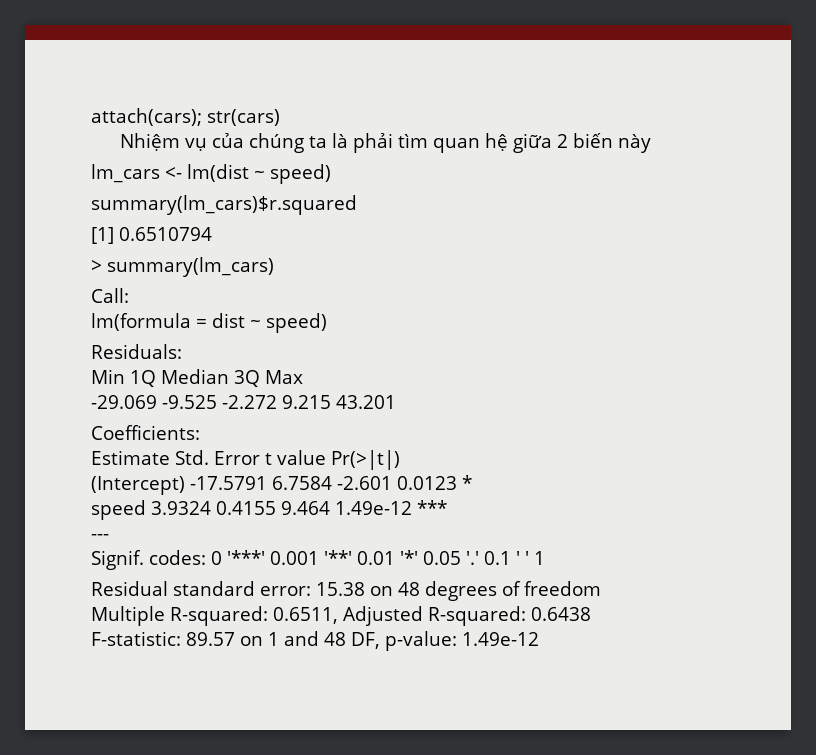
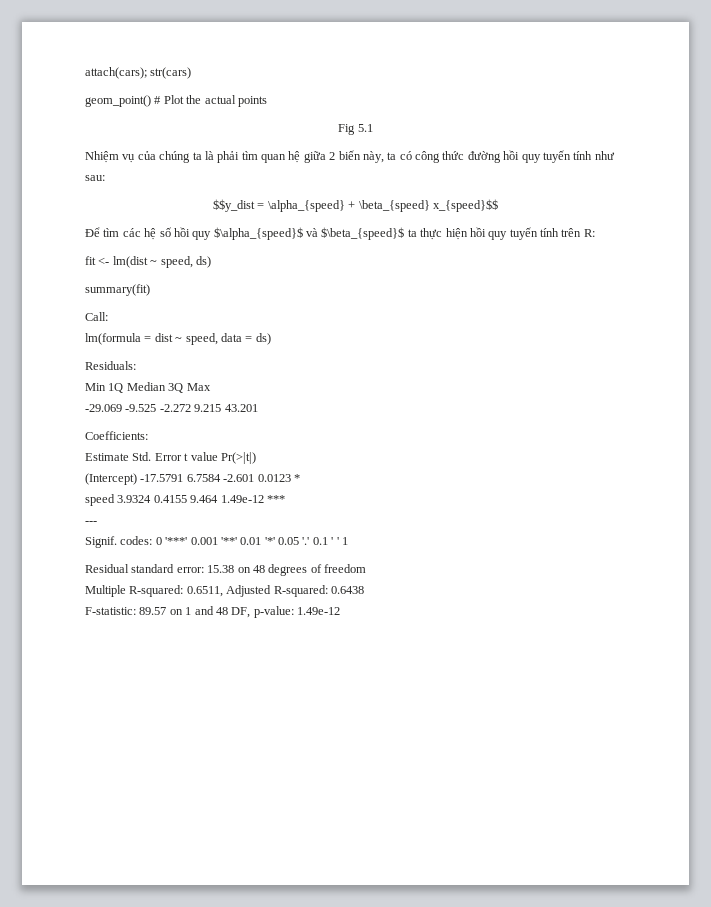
+ geom_point() # Plot the actual points
+ Fig 5.1
- Nhiệm vụ của chúng ta là phải tìm quan hệ giữa 2 biến này
- lm_cars <- lm(dist ~ speed)
- summary(lm_cars)$r.squared
- [1] 0.6510794
- > summary(lm_cars)
+ Nhiệm vụ của chúng ta là phải tìm quan hệ giữa 2 biến này, ta có công thức đường hồi quy tuyến tính như sau:
+ $$y_dist = \alpha_{speed} + \beta_{speed} x_{speed}$$
+ Để tìm các hệ số hồi quy $\alpha_{speed}$ và $\beta_{speed}$ ta thực hiện hồi quy tuyến tính trên R:
+ fit <- lm(dist ~ speed, ds)
+ summary(fit)
- lm(formula = dist ~ speed)
+ lm(formula = dist ~ speed, data = ds)

